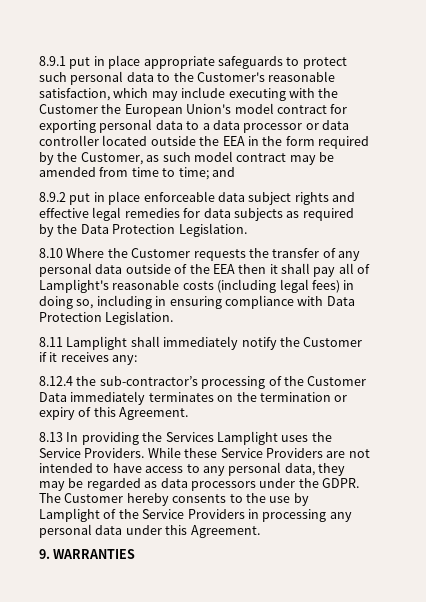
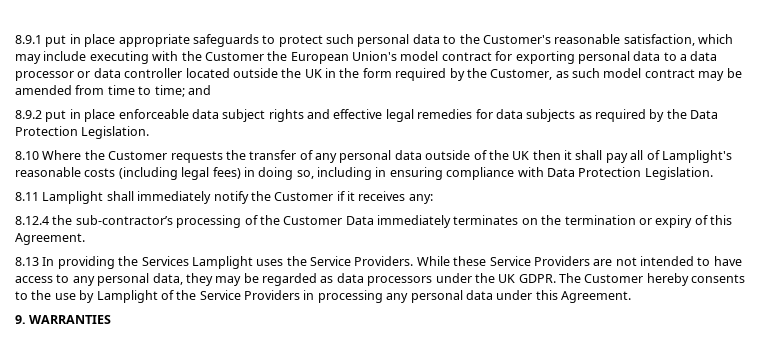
- 8.9.1 put in place appropriate safeguards to protect such personal data to the Customer's reasonable satisfaction, which may include executing with the Customer the European Union's model contract for exporting personal data to a data processor or data controller located outside the EEA in the form required by the Customer, as such model contract may be amended from time to time;
+ 8.9.1 put in place appropriate safeguards to protect such personal data to the Customer's reasonable satisfaction, which may include executing with the Customer the European Union's model contract for exporting personal data to a data processor or data controller located outside the UK in the form required by the Customer, as such model contract may be amended from time to time;
- 8.10 Where the Customer requests the transfer of any personal data outside of the EEA then it shall pay all of Lamplight's reasonable costs (including legal fees) in doing so, including in ensuring compliance with Data Protection Legislation.
+ 8.10 Where the Customer requests the transfer of any personal data outside of the UK then it shall pay all of Lamplight's reasonable costs (including legal fees) in doing so, including in ensuring compliance with Data Protection Legislation.
- While these Service Providers are not intended to have access to any personal data, they may be regarded as data processors under the GDPR.
+ While these Service Providers are not intended to have access to any personal data, they may be regarded as data processors under the UK GDPR.

